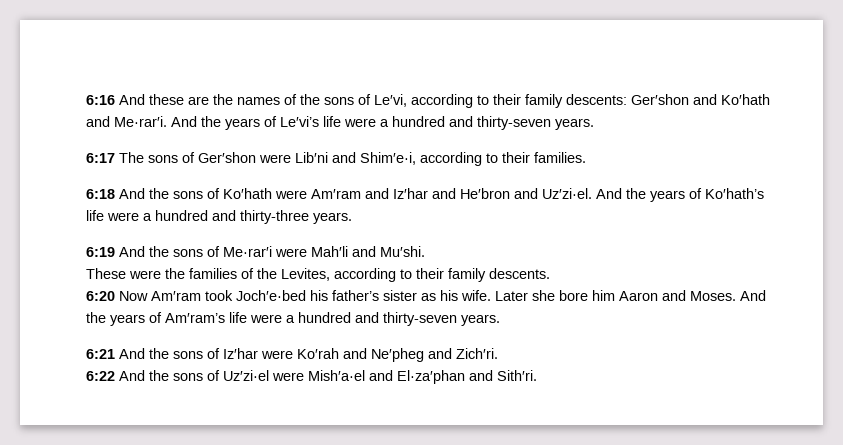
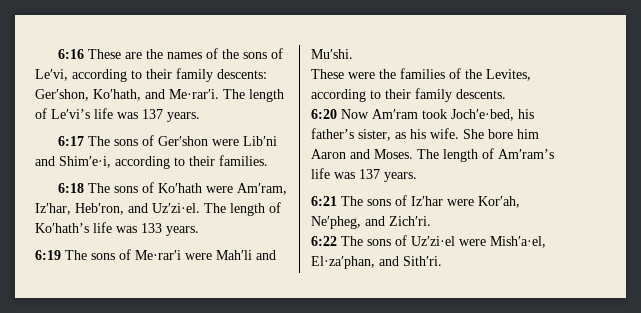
- 6:16 And these are the names of the sons of Le′vi, according to their family descents: Ger′shon and Ko′hath and Me·rar′i. And the years of Le′vi’s life were a hundred and thirty-seven years.
+ 6:16 These are the names of the sons of Le′vi, according to their family descents: Ger′shon, Ko′hath, and Me·rar′i. The length of Le′vi’s life was 137 years.
- 6:18 And the sons of Ko′hath were Am′ram and Iz′har and He′bron and Uz′zi·el. And the years of Ko′hath’s life were a hundred and thirty-three years.
+ 6:18 The sons of Ko′hath were Am′ram, Iz′har, Heb′ron, and Uz′zi·el. The length of Ko′hath’s life was 133 years.
- 6:19 And the sons of Me·rar′i were Mah′li and Mu′shi.
+ 6:19 The sons of Me·rar′i were Mah′li and Mu′shi.
- 6:20 Now Am′ram took Joch′e·bed his father’s sister as his wife.
+ 6:20 Now Am′ram took Joch′e·bed, his father’s sister, as his wife.
- Later she bore him Aaron and Moses.
+ She bore him Aaron and Moses.
- And the years of Am′ram’s life were a hundred and thirty-seven years.
+ The length of Am′ram’s life was 137 years.
- 6:21 And the sons of Iz′har were Ko′rah and Ne′pheg and Zich′ri.
+ 6:21 The sons of Iz′har were Kor′ah, Ne′pheg, and Zich′ri.
- 6:22 And the sons of Uz′zi·el were Mish′a·el and El·za′phan and Sith′ri.
+ 6:22 The sons of Uz′zi·el were Mish′a·el, El·za′phan, and Sith′ri.

